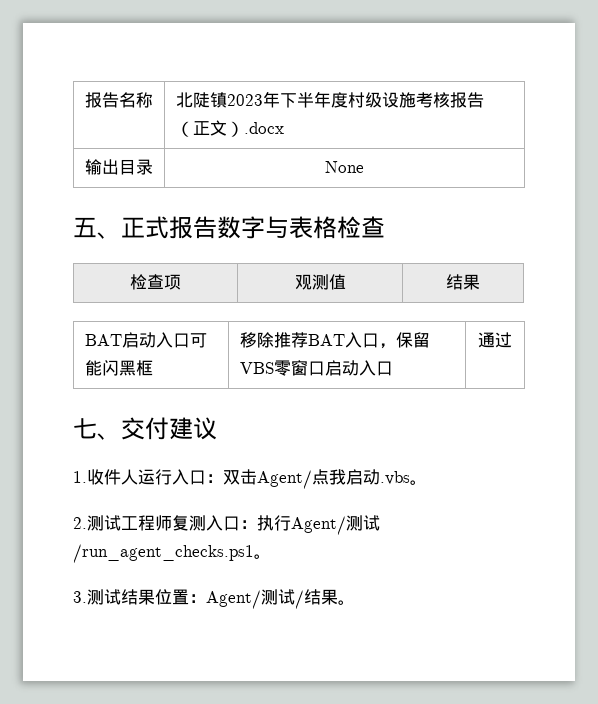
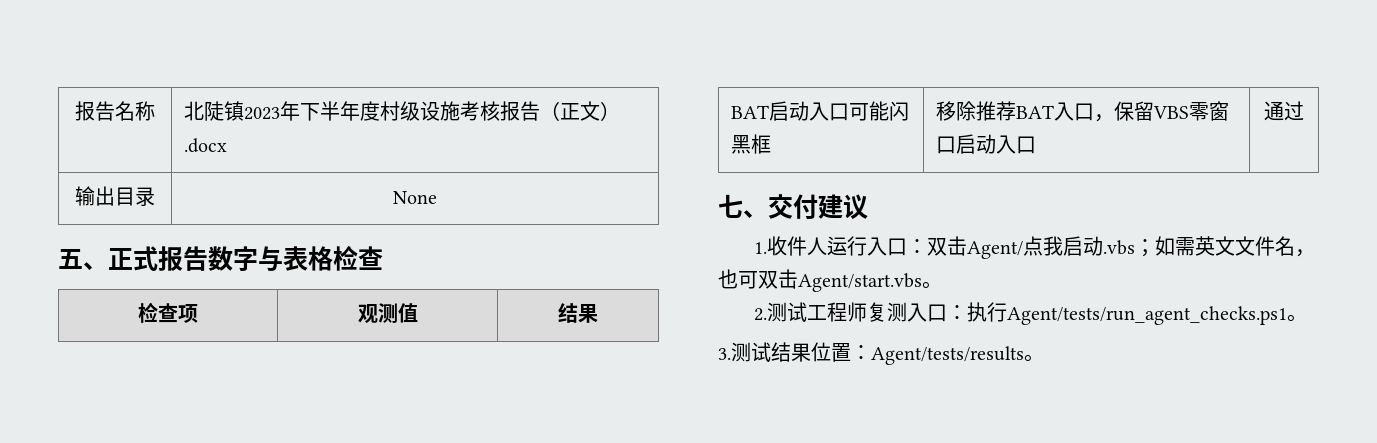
- 1.收件人运行入口：双击Agent/点我启动.vbs。
+ 1.收件人运行入口：双击Agent/点我启动.vbs；如需英文文件名，也可双击Agent/start.vbs。
- 2.测试工程师复测入口：执行Agent/测试/run_agent_checks.ps1。
+ 2.测试工程师复测入口：执行Agent/tests/run_agent_checks.ps1。
- 3.测试结果位置：Agent/测试/结果。
+ 3.测试结果位置：Agent/tests/results。

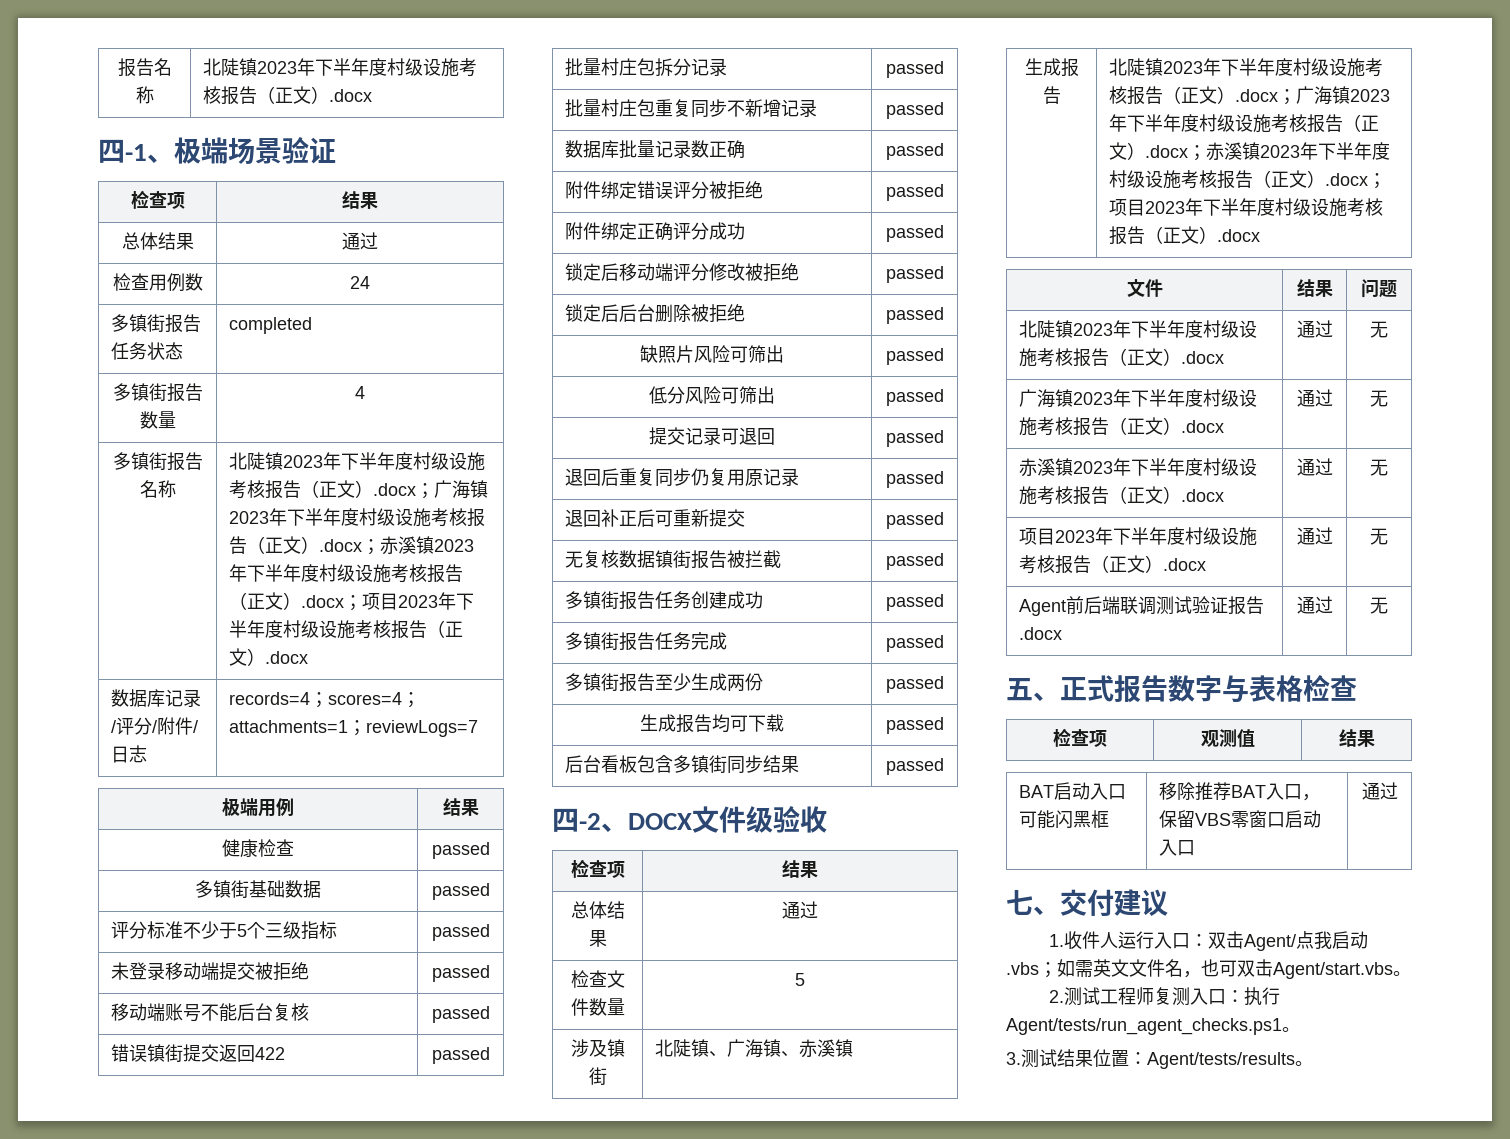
- 输出目录 | None
+ 四-1、极端场景验证
+ 检查项 | 结果
+ 总体结果 | 通过
+ 检查用例数 | 24
+ 多镇街报告任务状态 | completed
+ 多镇街报告数量 | 4
+ 多镇街报告名称 | 北陡镇2023年下半年度村级设施考核报告（正文）.docx；广海镇2023年下半年度村级设施考核报告（正文）.docx；赤溪镇2023年下半年度村级设施考核报告（正文）.docx；项目2023年下半年度村级设施考核报告（正文）.docx
+ 数据库记录/评分/附件/日志 | records=4；scores=4；attachments=1；reviewLogs=7
+ 极端用例 | 结果
+ 健康检查 | passed
+ 多镇街基础数据 | passed
+ 评分标准不少于5个三级指标 | passed
+ 未登录移动端提交被拒绝 | passed
+ 移动端账号不能后台复核 | passed
+ 错误镇街提交返回422 | passed
+ 批量村庄包拆分记录 | passed
+ 批量村庄包重复同步不新增记录 | passed
+ 数据库批量记录数正确 | passed
+ 附件绑定错误评分被拒绝 | passed
+ 附件绑定正确评分成功 | passed
+ 锁定后移动端评分修改被拒绝 | passed
+ 锁定后后台删除被拒绝 | passed
+ 缺照片风险可筛出 | passed
+ 低分风险可筛出 | passed
+ 提交记录可退回 | passed
+ 退回后重复同步仍复用原记录 | passed
+ 退回补正后可重新提交 | passed
+ 无复核数据镇街报告被拦截 | passed
+ 多镇街报告任务创建成功 | passed
+ 多镇街报告任务完成 | passed
+ 多镇街报告至少生成两份 | passed
+ 生成报告均可下载 | passed
+ 后台看板包含多镇街同步结果 | passed
+ 四-2、DOCX文件级验收
+ 检查项 | 结果
+ 总体结果 | 通过
+ 检查文件数量 | 5
+ 涉及镇街 | 北陡镇、广海镇、赤溪镇
+ 生成报告 | 北陡镇2023年下半年度村级设施考核报告（正文）.docx；广海镇2023年下半年度村级设施考核报告（正文）.docx；赤溪镇2023年下半年度村级设施考核报告（正文）.docx；项目2023年下半年度村级设施考核报告（正文）.docx
+ 文件 | 结果 | 问题
+ 北陡镇2023年下半年度村级设施考核报告（正文）.docx | 通过 | 无
+ 广海镇2023年下半年度村级设施考核报告（正文）.docx | 通过 | 无
+ 赤溪镇2023年下半年度村级设施考核报告（正文）.docx | 通过 | 无
+ 项目2023年下半年度村级设施考核报告（正文）.docx | 通过 | 无
+ Agent前后端联调测试验证报告.docx | 通过 | 无

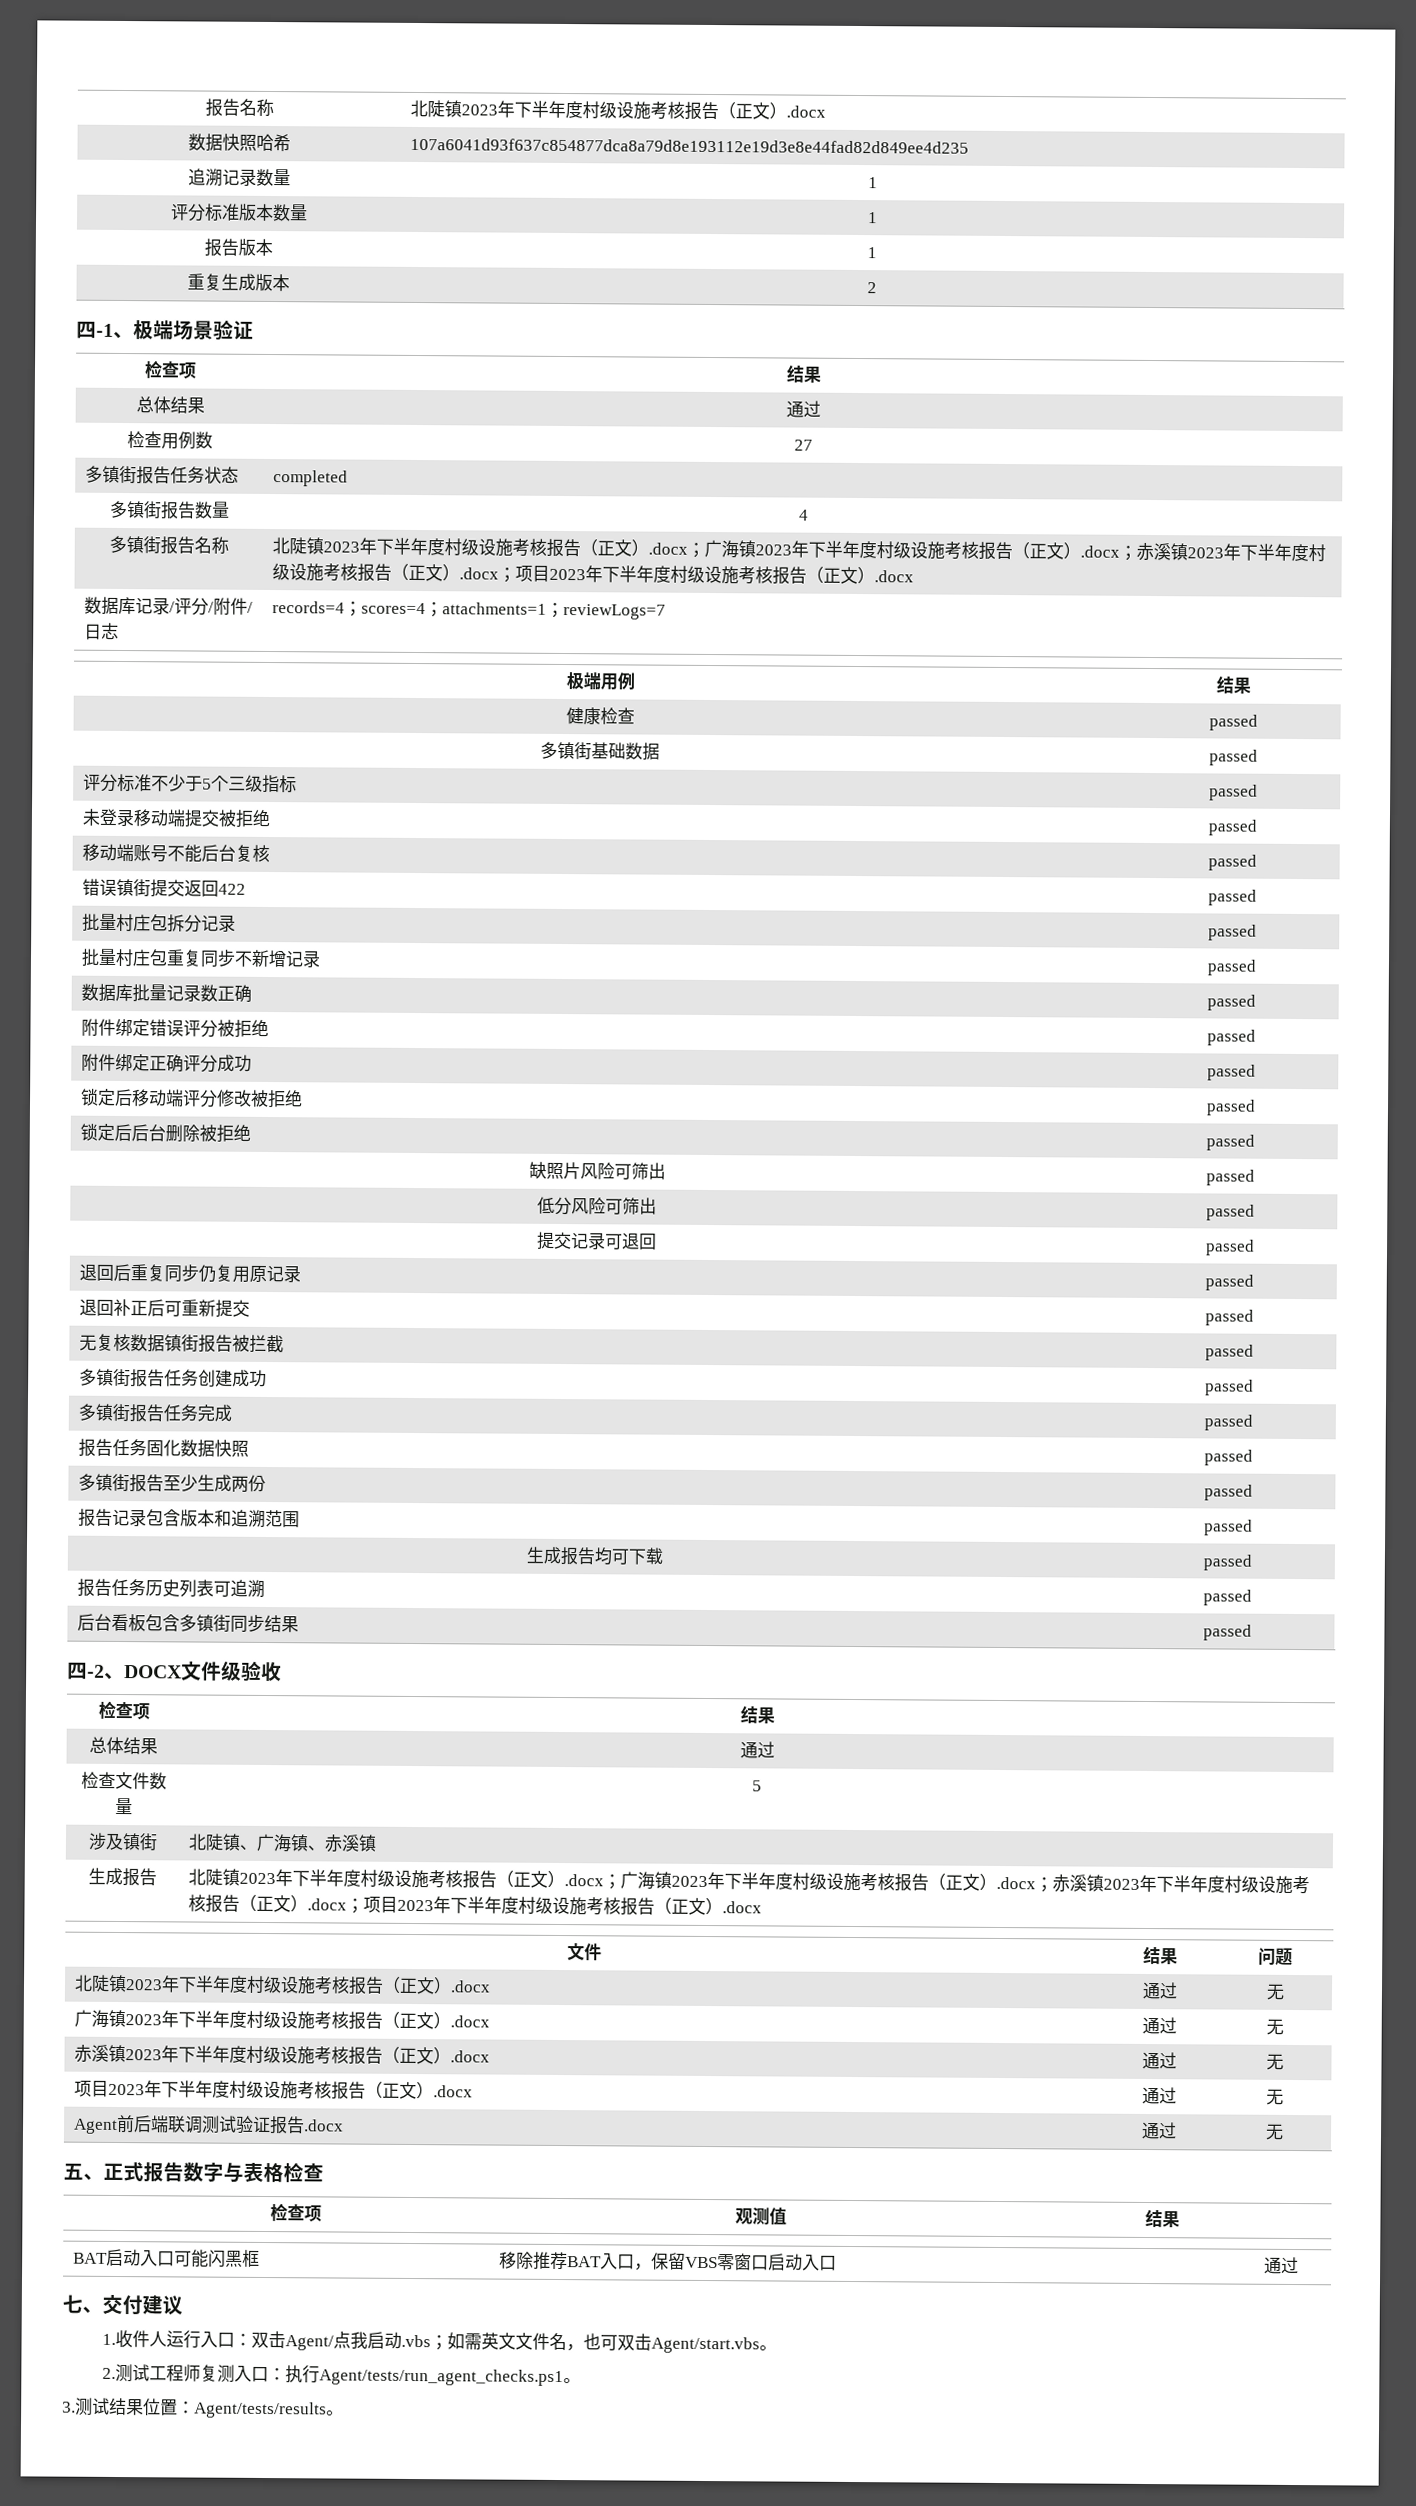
+ 数据快照哈希 | 107a6041d93f637c854877dca8a79d8e193112e19d3e8e44fad82d849ee4d235
+ 追溯记录数量 | 1
+ 评分标准版本数量 | 1
+ 报告版本 | 1
+ 重复生成版本 | 2
- 检查用例数 | 24
+ 检查用例数 | 27
+ 报告任务固化数据快照 | passed
+ 报告记录包含版本和追溯范围 | passed
+ 报告任务历史列表可追溯 | passed

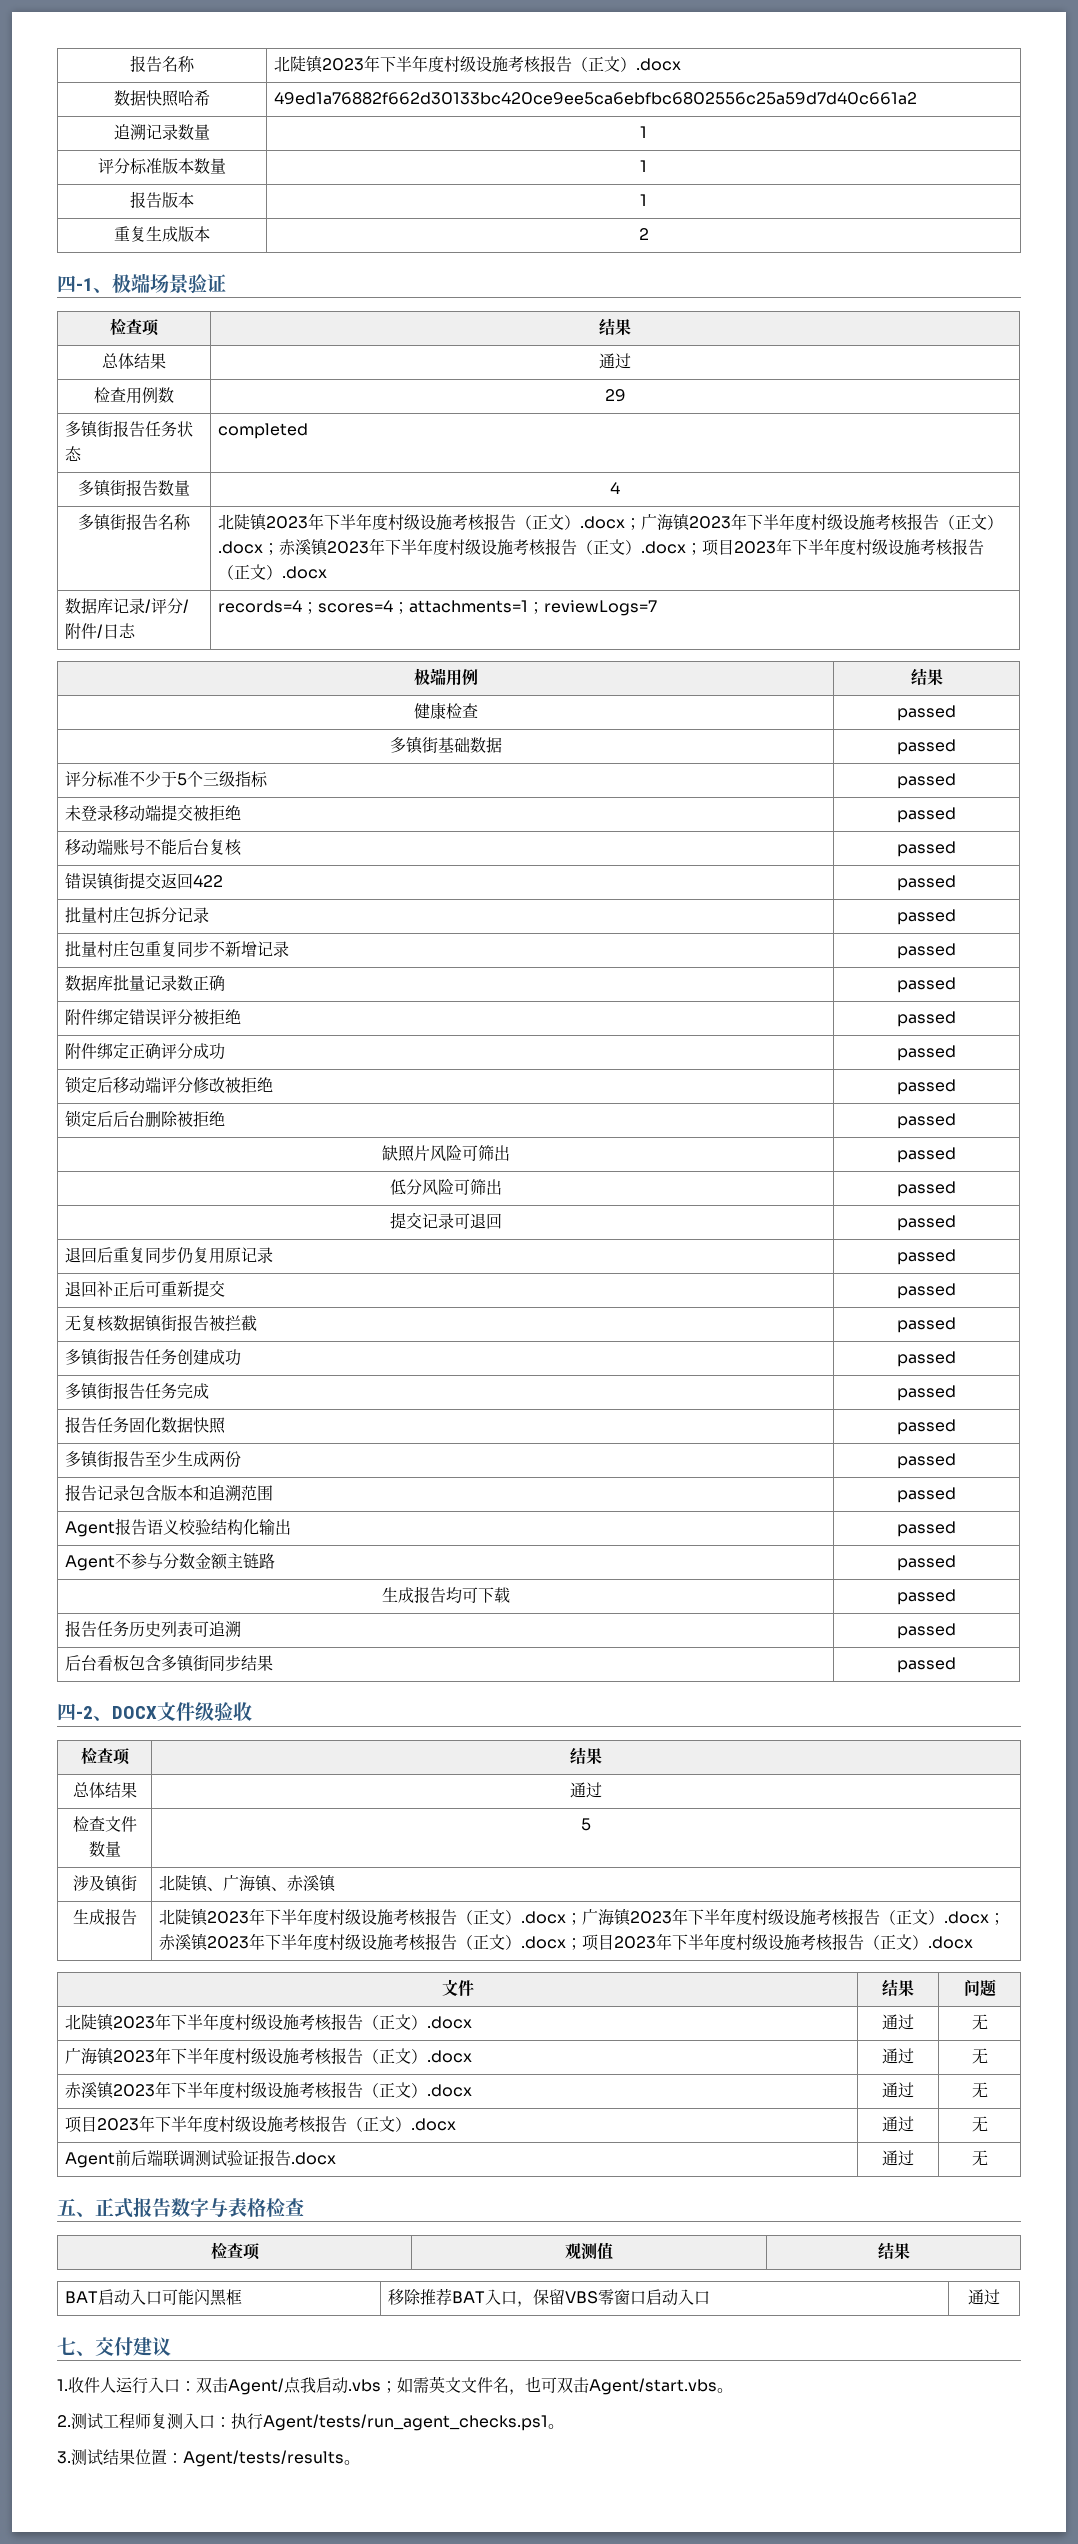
- 数据快照哈希 | 107a6041d93f637c854877dca8a79d8e193112e19d3e8e44fad82d849ee4d235
+ 数据快照哈希 | 49ed1a76882f662d30133bc420ce9ee5ca6ebfbc6802556c25a59d7d40c661a2
- 检查用例数 | 27
+ 检查用例数 | 29
+ Agent报告语义校验结构化输出 | passed
+ Agent不参与分数金额主链路 | passed

